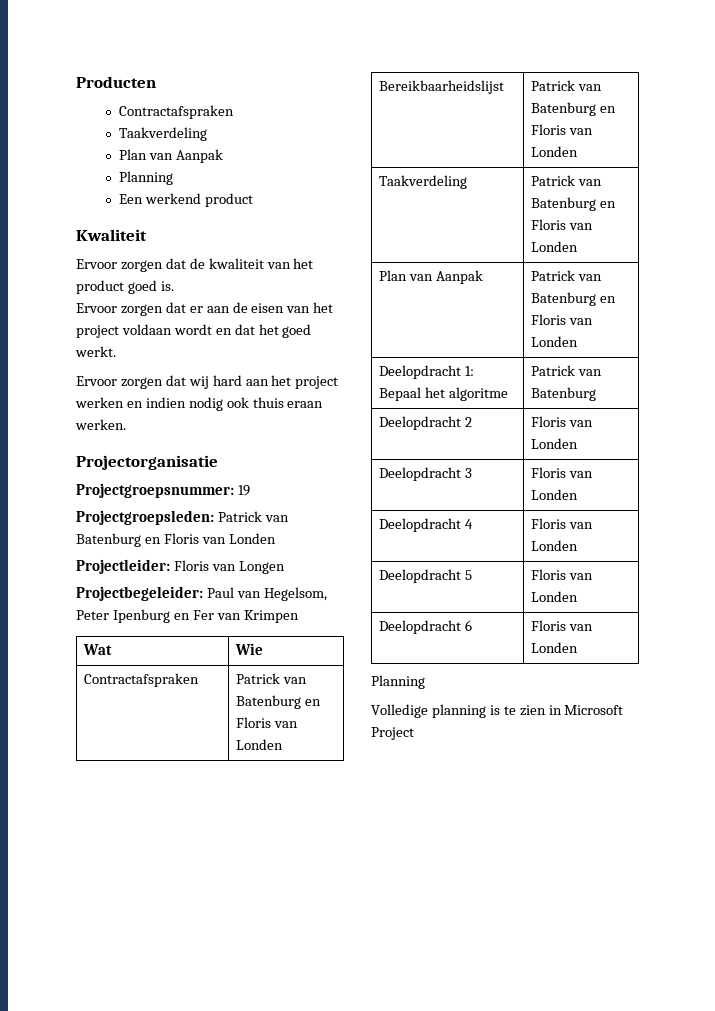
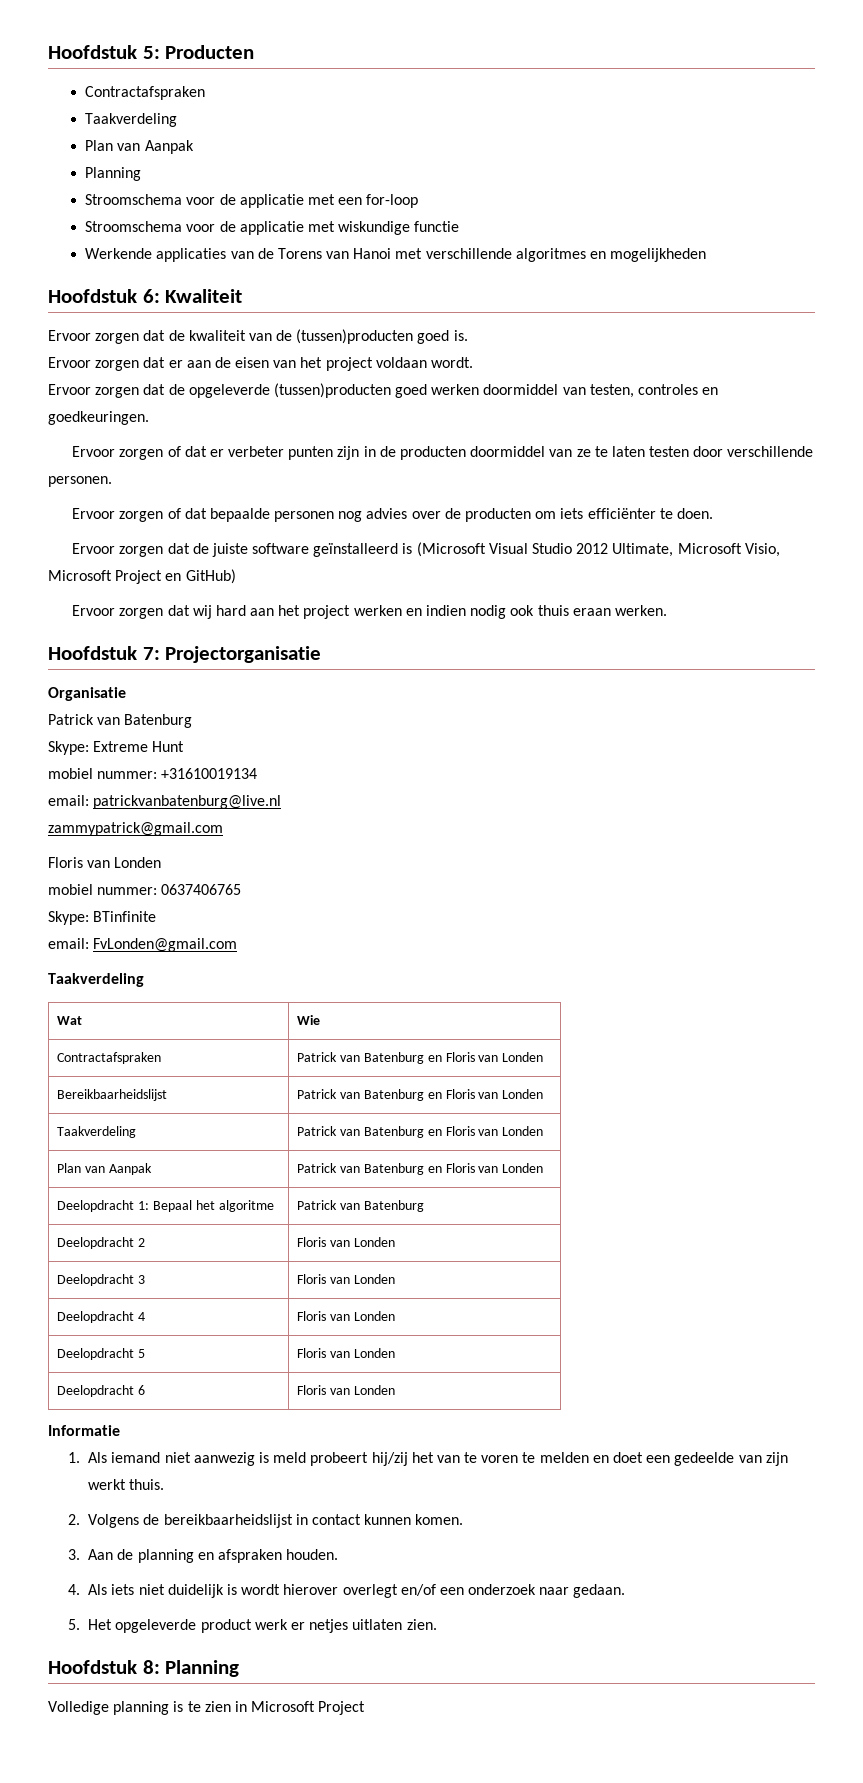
- Producten
+ Hoofdstuk 5: Producten
- Een werkend product
- Kwaliteit
+ Stroomschema voor de applicatie met een for-loop
+ Stroomschema voor de applicatie met wiskundige functie
+ Werkende applicaties van de Torens van Hanoi met verschillende algoritmes en mogelijkheden
+ Hoofdstuk 6: Kwaliteit
- Ervoor zorgen dat de kwaliteit van het product goed is.
+ Ervoor zorgen dat de kwaliteit van de (tussen)producten goed is.
- Ervoor zorgen dat er aan de eisen van het project voldaan wordt en dat het goed werkt.
+ Ervoor zorgen dat er aan de eisen van het project voldaan wordt.
+ Ervoor zorgen dat de opgeleverde (tussen)producten goed werken doormiddel van testen, controles en goedkeuringen.
+ Ervoor zorgen of dat er verbeter punten zijn in de producten doormiddel van ze te laten testen door verschillende personen.
+ Ervoor zorgen of dat bepaalde personen nog advies over de producten om iets efficiënter te doen.
+ Ervoor zorgen dat de juiste software geïnstalleerd is (Microsoft Visual Studio 2012 Ultimate, Microsoft Visio, Microsoft Project en GitHub)
- Projectorganisatie
+ Hoofdstuk 7: Projectorganisatie
- Projectgroepsnummer: 19
- Projectgroepsleden: Patrick van Batenburg en Floris van Londen
- Projectleider: Floris van Longen
- Projectbegeleider: Paul van Hegelsom, Peter Ipenburg en Fer van Krimpen
+ Organisatie
+ Patrick van Batenburg
+ Skype: Extreme Hunt
+ mobiel nummer: +31610019134
+ email: patrickvanbatenburg@live.nl
+ zammypatrick@gmail.com
+ Floris van Londen
+ mobiel nummer: 0637406765
+ Skype: BTinfinite
+ email: FvLonden@gmail.com
+ Taakverdeling
  Deelopdracht 6 | Floris van Londen
- Planning
+ Informatie
+ 1. Als iemand niet aanwezig is meld probeert hij/zij het van te voren te melden en doet een gedeelde van zijn werkt thuis.
+ 2. Volgens de bereikbaarheidslijst in contact kunnen komen.
+ 3. Aan de planning en afspraken houden.
+ 4. Als iets niet duidelijk is wordt hierover overlegt en/of een onderzoek naar gedaan.
+ 5. Het opgeleverde product werk er netjes uitlaten zien.
+ Hoofdstuk 8: Planning

